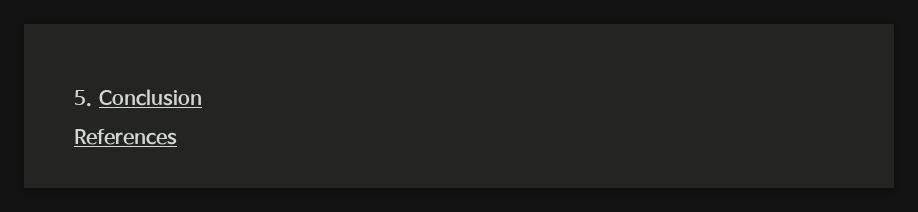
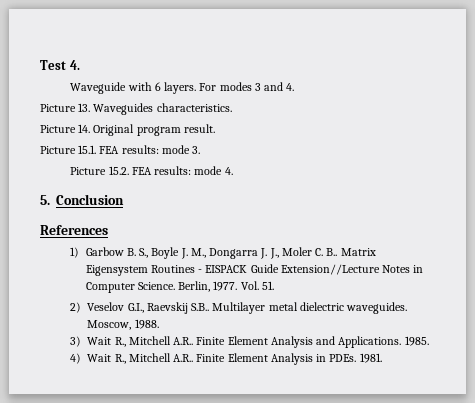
+ Test 4.
+ Waveguide with 6 layers. For modes 3 and 4.
+ Picture 13. Waveguides characteristics.
+ Picture 14. Original program result.
+ Picture 15.1. FEA results: mode 3.
+ Picture 15.2. FEA results: mode 4.
  5. Conclusion
  References
+ 1) Garbow B. S., Boyle J. M., Dongarra J. J., Moler C. B.. Matrix Eigensystem Routines - EISPACK Guide Extension//Lecture Notes in Computer Science. Berlin, 1977. Vol. 51.
+ 2) Veselov G.I., Raevskij S.B.. Multilayer metal dielectric waveguides. Moscow, 1988.
+ 3) Wait R., Mitchell A.R.. Finite Element Analysis and Applications. 1985.
+ 4) Wait R., Mitchell A.R.. Finite Element Analysis in PDEs. 1981.

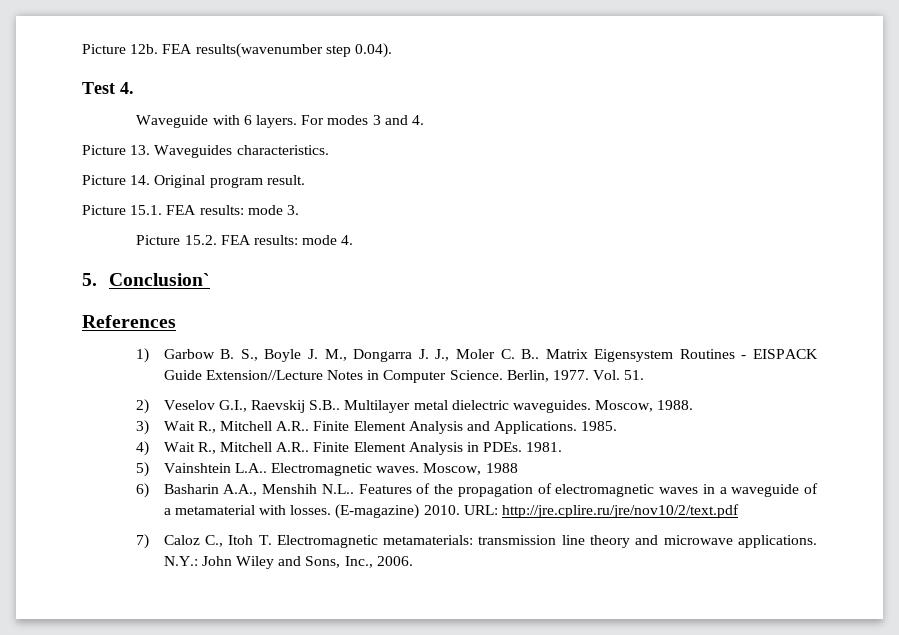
+ Picture 12b. FEA results(wavenumber step 0.04).
- 5. Conclusion
+ 5. Conclusion`
+ 5) Vainshtein L.A.. Electromagnetic waves. Moscow, 1988
+ 6) Basharin A.A., Menshih N.L.. Features of the propagation of electromagnetic waves in a waveguide of a metamaterial with losses. (E-magazine) 2010. URL: http://jre.cplire.ru/jre/nov10/2/text.pdf
+ 7) Caloz C., Itoh T. Electromagnetic metamaterials: transmission line theory and microwave applications. N.Y.: John Wiley and Sons, Inc., 2006.

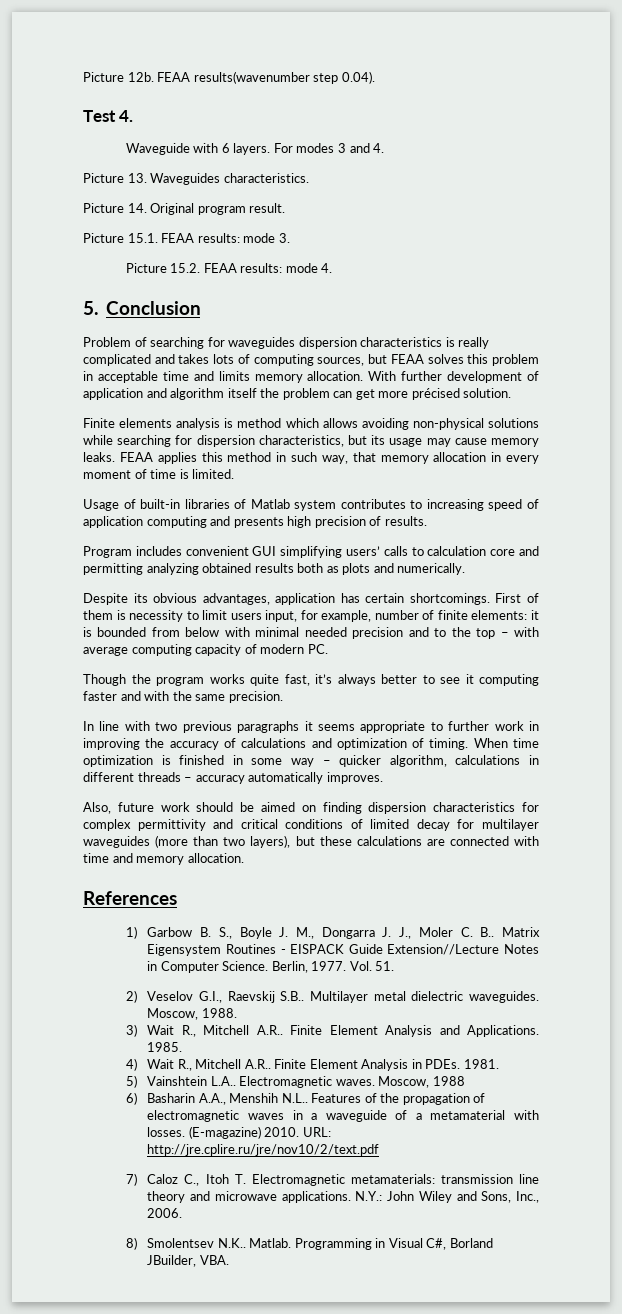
- FEA results(wavenumber step 0.04).
+ FEAA results(wavenumber step 0.04).
- Picture 15.1. FEA results: mode 3.
+ Picture 15.1. FEAA results: mode 3.
- Picture 15.2. FEA results: mode 4.
+ Picture 15.2. FEAA results: mode 4.
- 5. Conclusion`
+ 5. Conclusion
+ Problem of searching for waveguides dispersion characteristics is really complicated and takes lots of computing sources, but FEAA solves this problem in acceptable time and limits memory allocation. With further development of application and algorithm itself the problem can get more précised solution.
+ Finite elements analysis is method which allows avoiding non-physical solutions while searching for dispersion characteristics, but its usage may cause memory leaks. FEAA applies this method in such way, that memory allocation in every moment of time is limited.
+ Usage of built-in libraries of Matlab system contributes to increasing speed of application computing and presents high precision of results.
+ Program includes convenient GUI simplifying users’ calls to calculation core and permitting analyzing obtained results both as plots and numerically.
+ Despite its obvious advantages, application has certain shortcomings. First of them is necessity to limit users input, for example, number of finite elements: it is bounded from below with minimal needed precision and to the top – with average computing capacity of modern PC.
+ Though the program works quite fast, it’s always better to see it computing faster and with the same precision.
+ In line with two previous paragraphs it seems appropriate to further work in improving the accuracy of calculations and optimization of timing. When time optimization is finished in some way – quicker algorithm, calculations in different threads – accuracy automatically improves.
+ Also, future work should be aimed on finding dispersion characteristics for complex permittivity and critical conditions of limited decay for multilayer waveguides (more than two layers), but these calculations are connected with time and memory allocation.
+ 8) Smolentsev N.K.. Matlab. Programming in Visual C#, Borland JBuilder, VBA.

